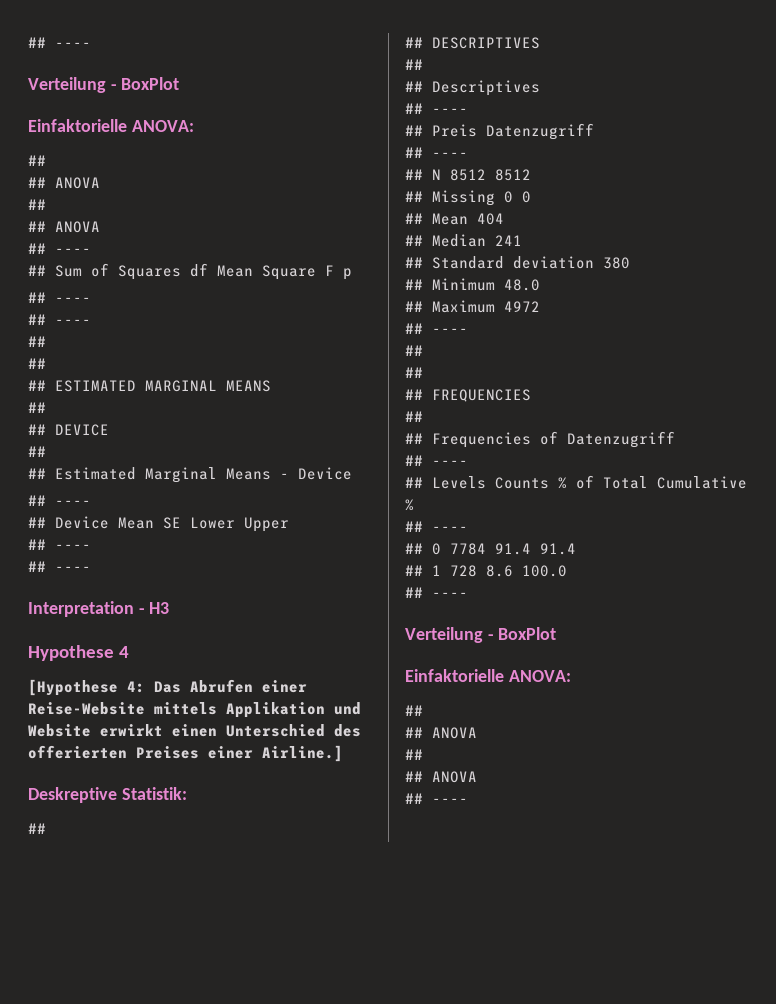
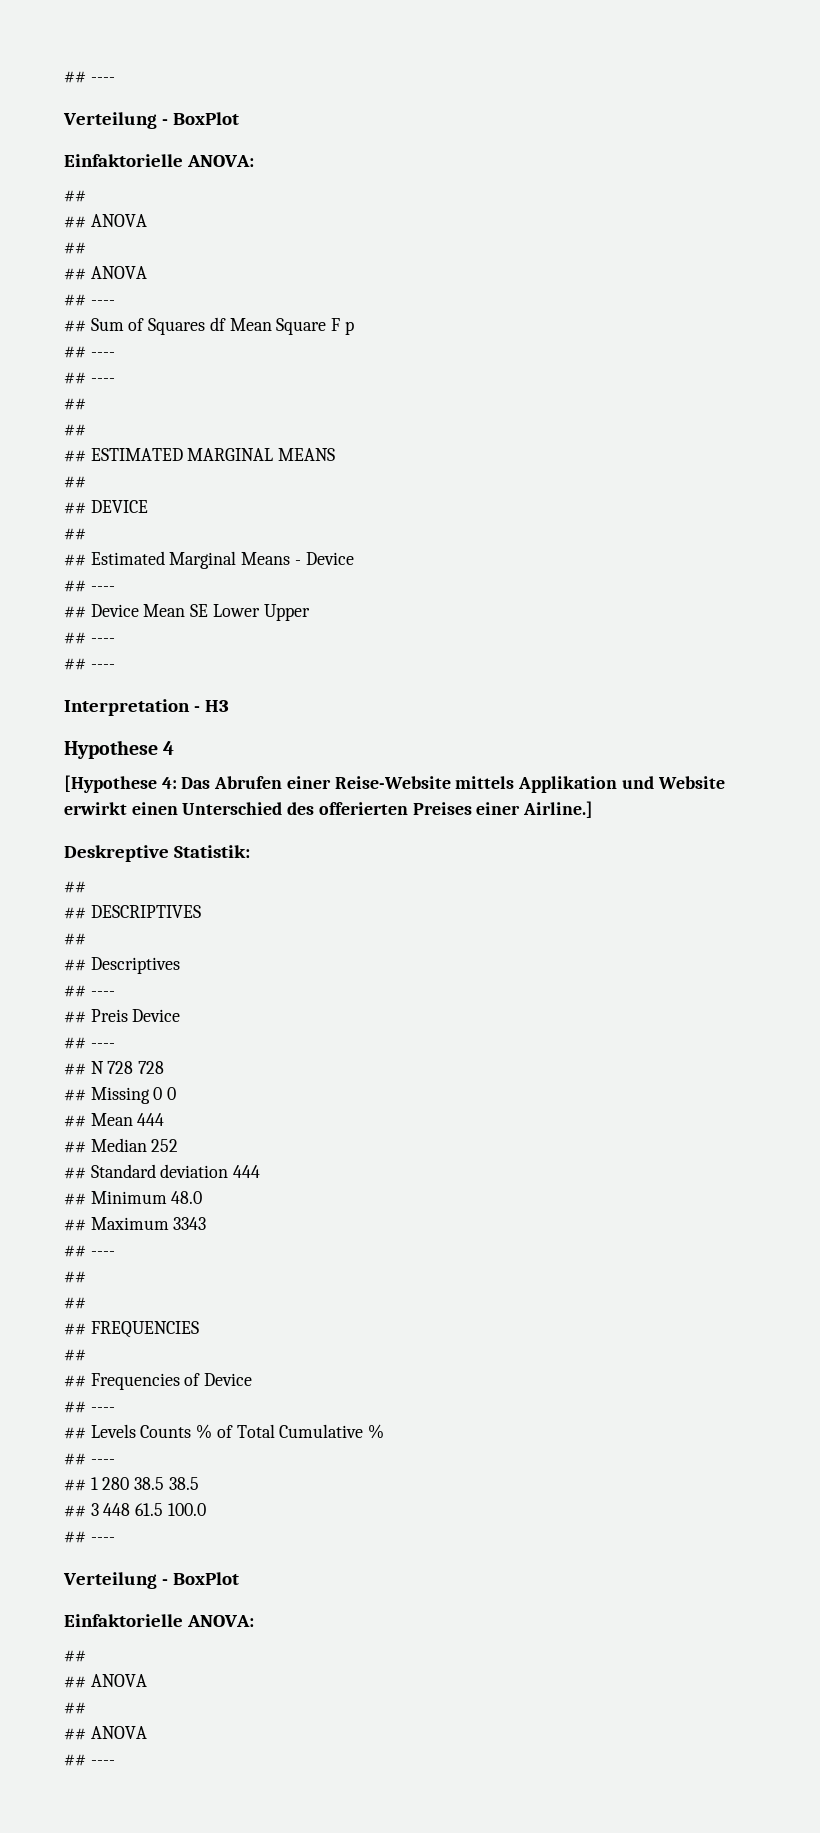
- ## Preis Datenzugriff
+ ## Preis Device
- ## N 8512 8512
+ ## N 728 728
- ## Mean 404
+ ## Mean 444
- ## Median 241
+ ## Median 252
- ## Standard deviation 380
+ ## Standard deviation 444
- ## Maximum 4972
+ ## Maximum 3343
- ## Frequencies of Datenzugriff
+ ## Frequencies of Device
- ## 0 7784 91.4 91.4
- ## 1 728 8.6 100.0
+ ## 1 280 38.5 38.5
+ ## 3 448 61.5 100.0

